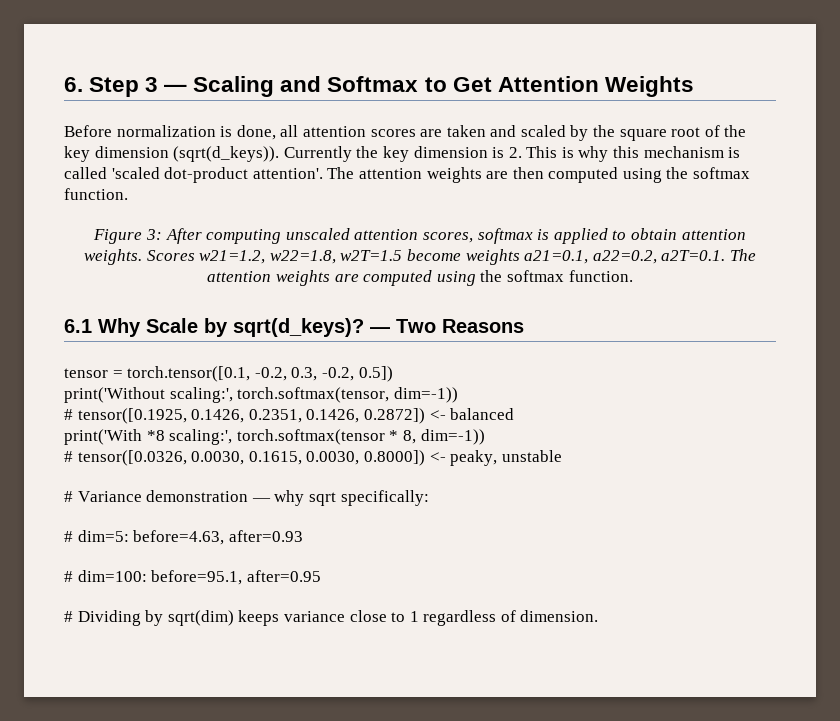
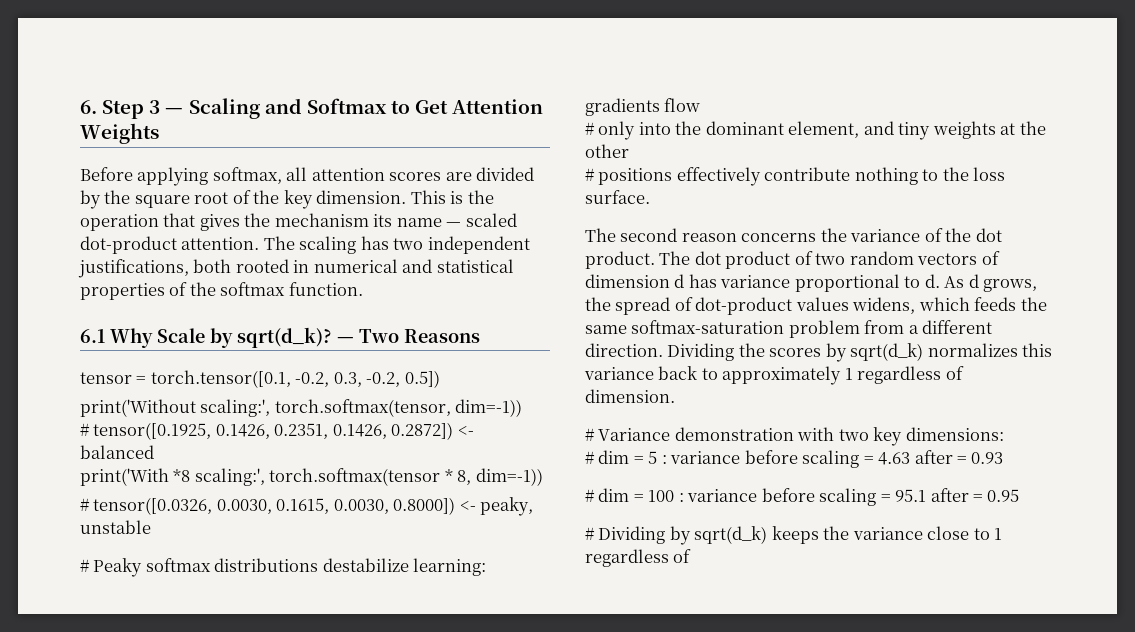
- Before normalization is done, all attention scores are taken and scaled by the square root of the key dimension (sqrt(d_keys)). Currently the key dimension is 2. This is why this mechanism is called 'scaled dot-product attention'. The attention weights are then computed using the softmax function.
- Figure 3: After computing unscaled attention scores, softmax is applied to obtain attention weights. Scores w21=1.2, w22=1.8, w2T=1.5 become weights a21=0.1, a22=0.2, a2T=0.1. The attention weights are computed using the softmax function.
+ Before applying softmax, all attention scores are divided by the square root of the key dimension. This is the operation that gives the mechanism its name — scaled dot-product attention. The scaling has two independent justifications, both rooted in numerical and statistical properties of the softmax function.
- 6.1 Why Scale by sqrt(d_keys)?
+ 6.1 Why Scale by sqrt(d_k)?
- # Variance demonstration — why sqrt specifically:
- # dim=5: before=4.63, after=0.93
- # dim=100: before=95.1, after=0.95
+ # Peaky softmax distributions destabilize learning: gradients flow
+ # only into the dominant element, and tiny weights at the other
+ # positions effectively contribute nothing to the loss surface.
+ The second reason concerns the variance of the dot product. The dot product of two random vectors of dimension d has variance proportional to d. As d grows, the spread of dot-product values widens, which feeds the same softmax-saturation problem from a different direction. Dividing the scores by sqrt(d_k) normalizes this variance back to approximately 1 regardless of dimension.
+ # Variance demonstration with two key dimensions:
+ # dim = 5 : variance before scaling = 4.63 after = 0.93
+ # dim = 100 : variance before scaling = 95.1 after = 0.95
- # Dividing by sqrt(dim) keeps variance close to 1 regardless of dimension.
+ # Dividing by sqrt(d_k) keeps the variance close to 1 regardless of

